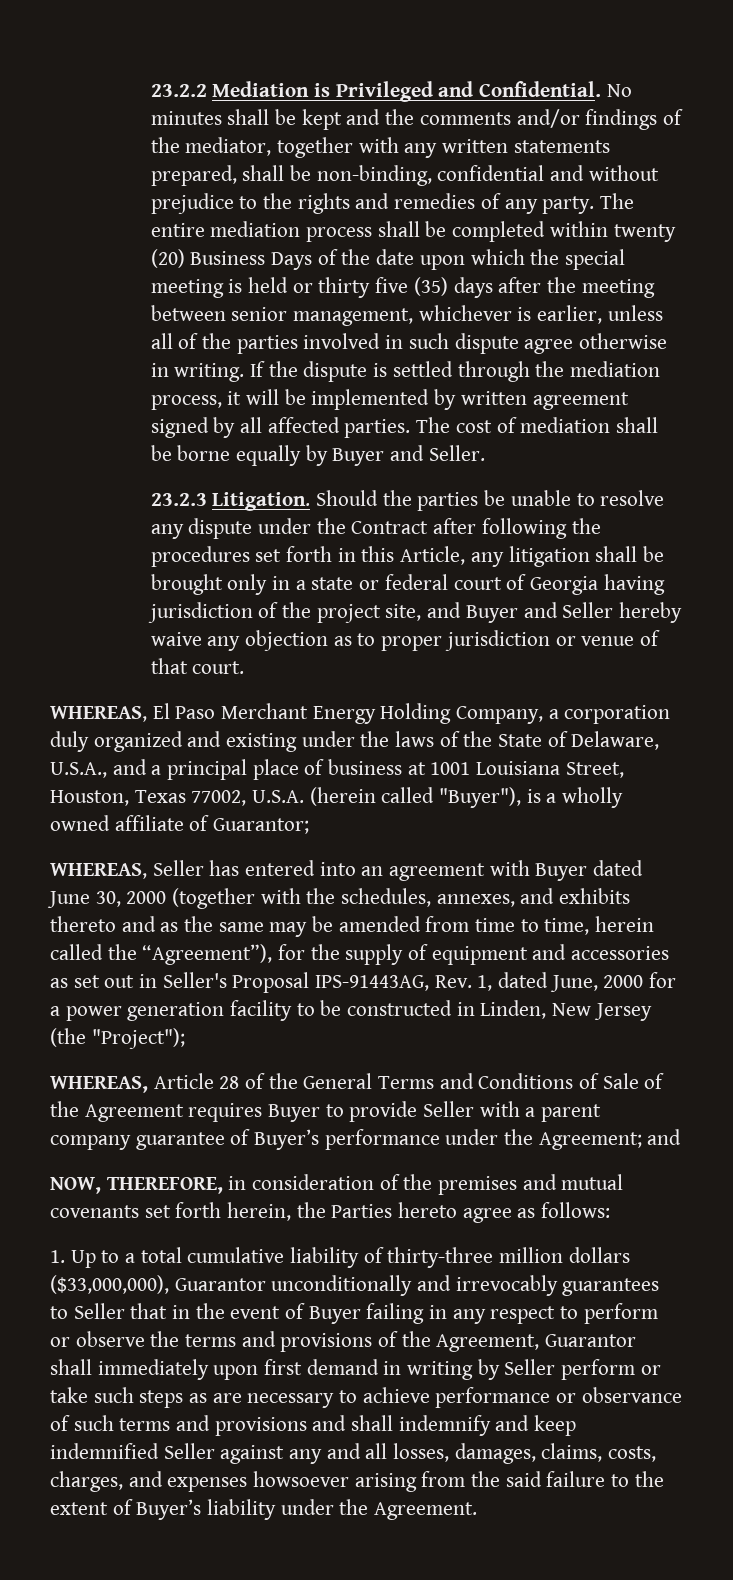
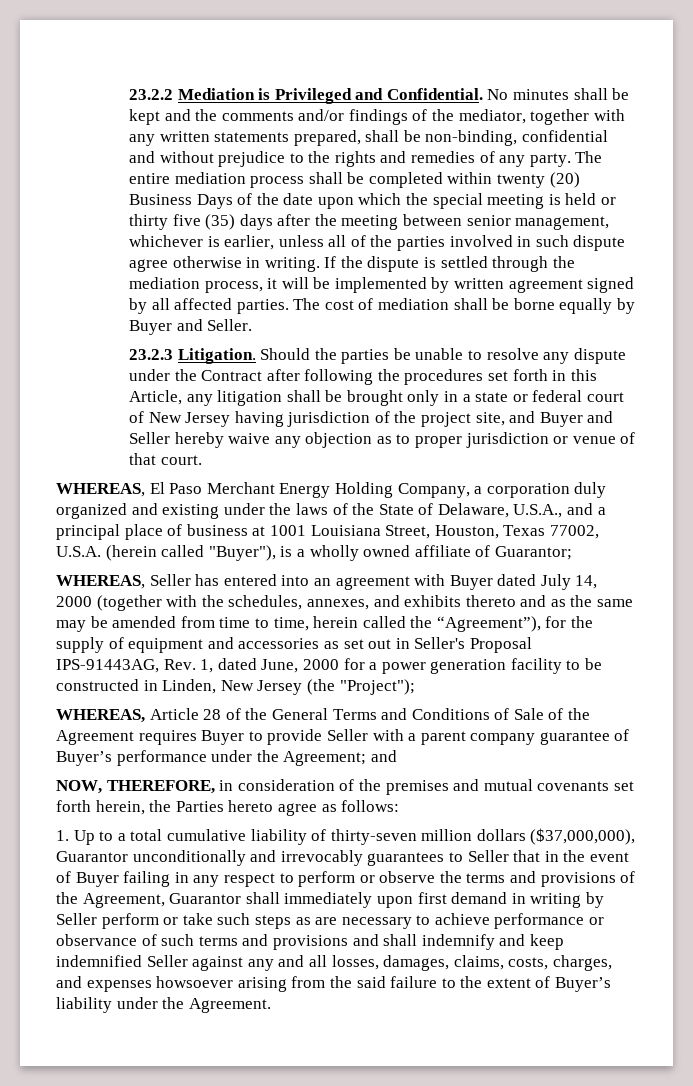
- Should the parties be unable to resolve any dispute under the Contract after following the procedures set forth in this Article, any litigation shall be brought only in a state or federal court of Georgia having jurisdiction of the project site, and Buyer and Seller hereby waive any objection as to proper jurisdiction or venue of that court.
+ Should the parties be unable to resolve any dispute under the Contract after following the procedures set forth in this Article, any litigation shall be brought only in a state or federal court of New Jersey having jurisdiction of the project site, and Buyer and Seller hereby waive any objection as to proper jurisdiction or venue of that court.
- WHEREAS, Seller has entered into an agreement with Buyer dated June 30, 2000 (together with the schedules, annexes, and exhibits thereto and as the same may be amended from time to time, herein called the “Agreement”), for the supply of equipment and accessories as set out in Seller's Proposal IPS-91443AG, Rev. 1, dated June, 2000 for a power generation facility to be constructed in Linden, New Jersey (the "Project");
+ WHEREAS, Seller has entered into an agreement with Buyer dated July 14, 2000 (together with the schedules, annexes, and exhibits thereto and as the same may be amended from time to time, herein called the “Agreement”), for the supply of equipment and accessories as set out in Seller's Proposal IPS-91443AG, Rev. 1, dated June, 2000 for a power generation facility to be constructed in Linden, New Jersey (the "Project");
- 1. Up to a total cumulative liability of thirty-three million dollars ($33,000,000), Guarantor unconditionally and irrevocably guarantees to Seller that in the event of Buyer failing in any respect to perform or observe the terms and provisions of the Agreement, Guarantor shall immediately upon first demand in writing by Seller perform or take such steps as are necessary to achieve performance or observance of such terms and provisions and shall indemnify and keep indemnified Seller against any and all losses, damages, claims, costs, charges, and expenses howsoever arising from the said failure to the extent of Buyer’s liability under the Agreement.
+ 1. Up to a total cumulative liability of thirty-seven million dollars ($37,000,000), Guarantor unconditionally and irrevocably guarantees to Seller that in the event of Buyer failing in any respect to perform or observe the terms and provisions of the Agreement, Guarantor shall immediately upon first demand in writing by Seller perform or take such steps as are necessary to achieve performance or observance of such terms and provisions and shall indemnify and keep indemnified Seller against any and all losses, damages, claims, costs, charges, and expenses howsoever arising from the said failure to the extent of Buyer’s liability under the Agreement.

